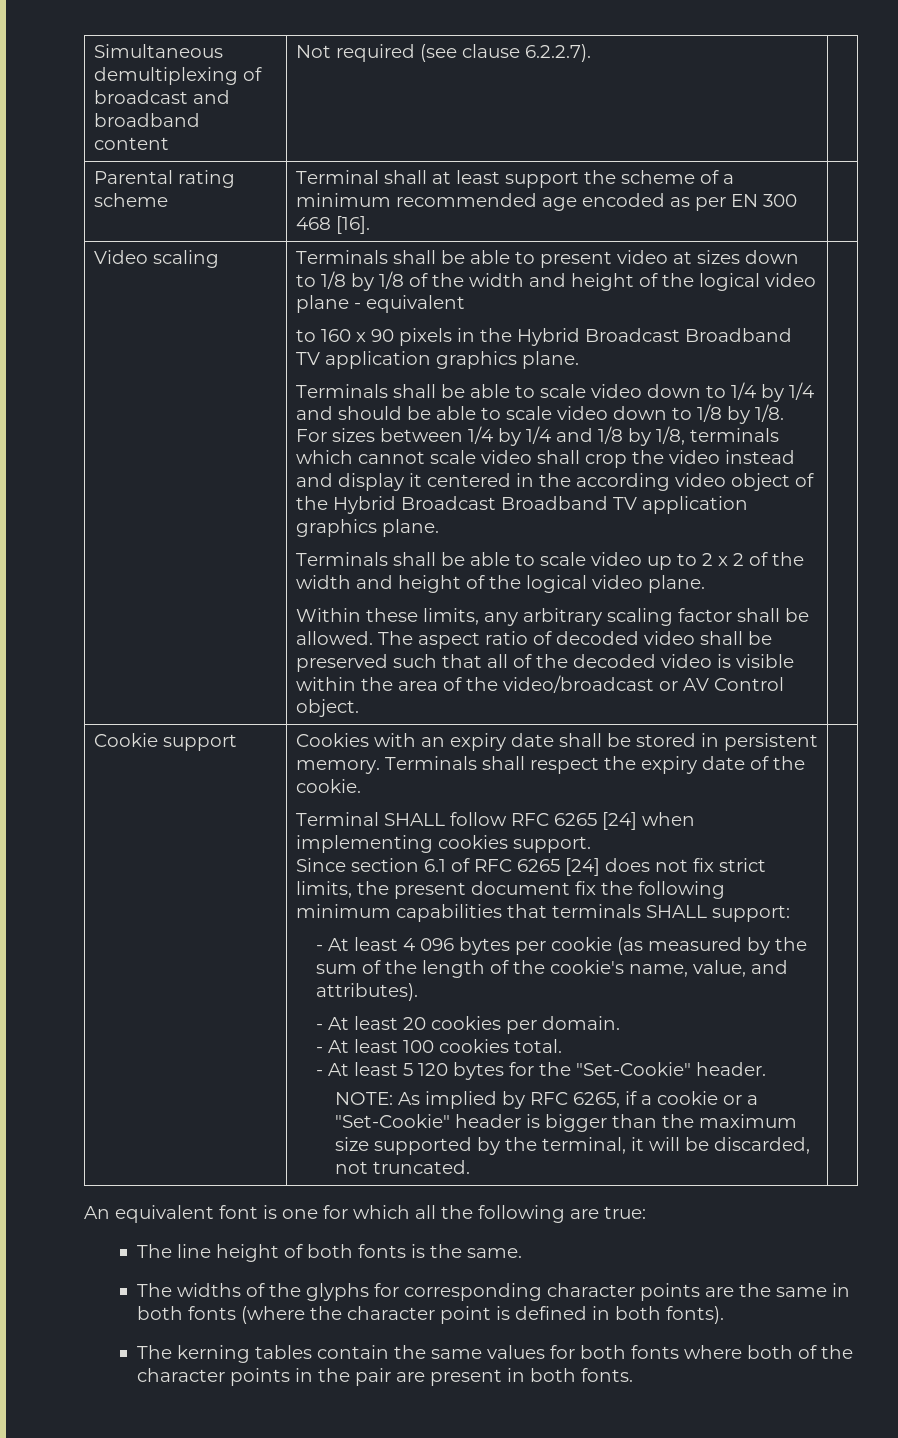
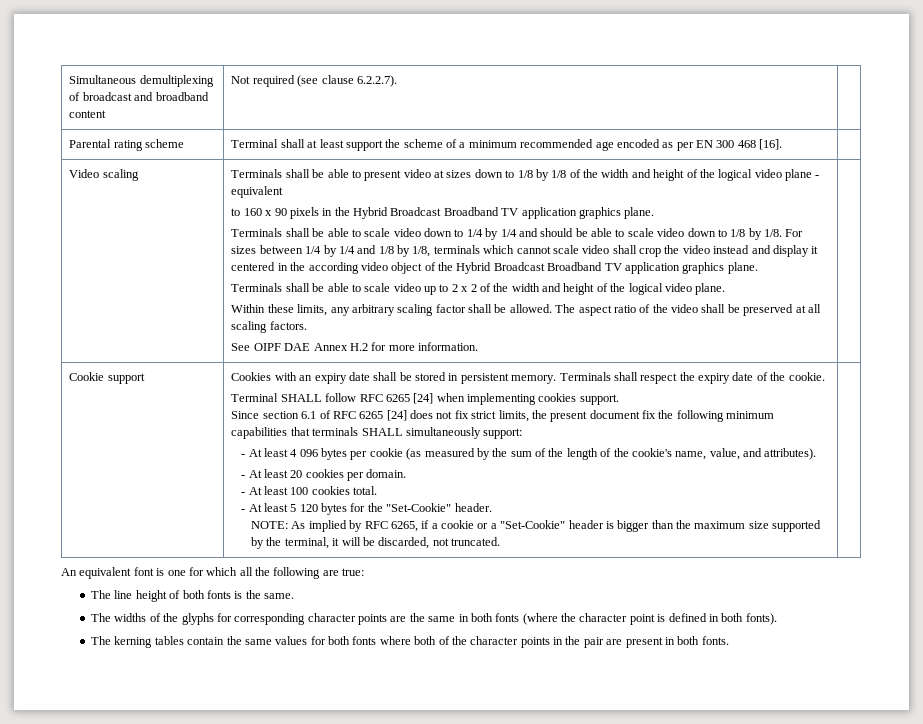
- The aspect ratio of decoded video shall be preserved such that all of the decoded video is visible within the area of the video/broadcast or AV Control object.
+ The aspect ratio of the video shall be preserved at all scaling factors.
+ See OIPF DAE Annex H.2 for more information.
- Since section 6.1 of RFC 6265 [24] does not fix strict limits, the present document fix the following minimum capabilities that terminals SHALL support:
+ Since section 6.1 of RFC 6265 [24] does not fix strict limits, the present document fix the following minimum capabilities that terminals SHALL simultaneously support:

